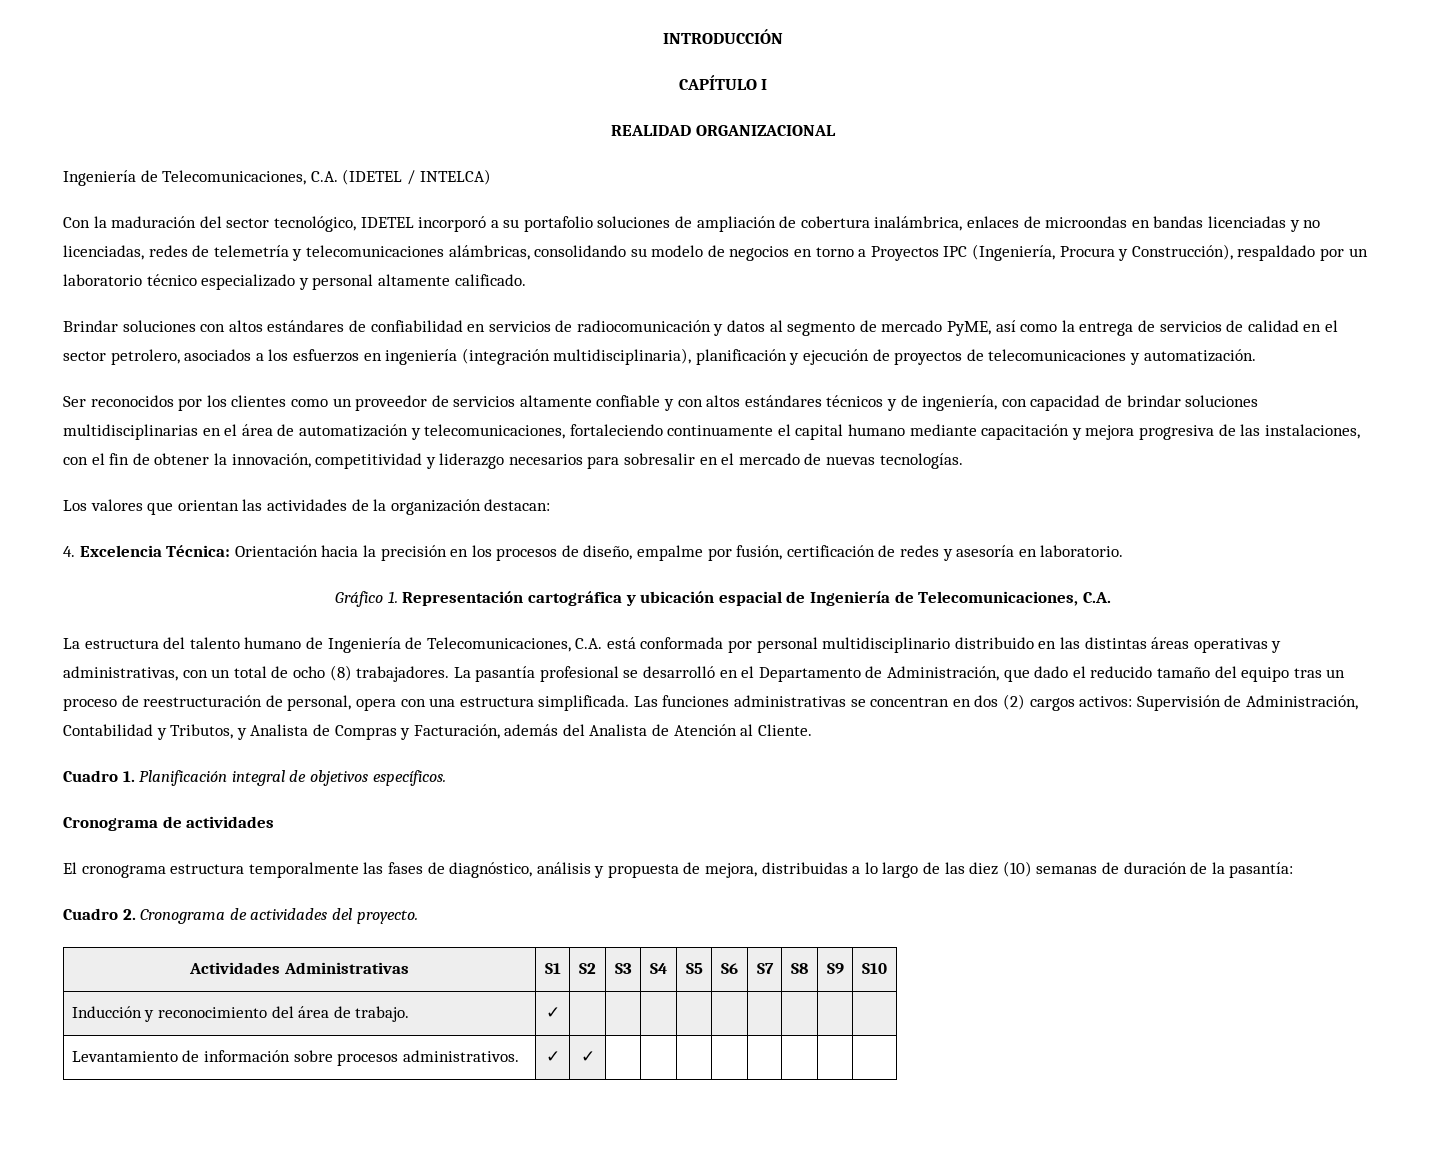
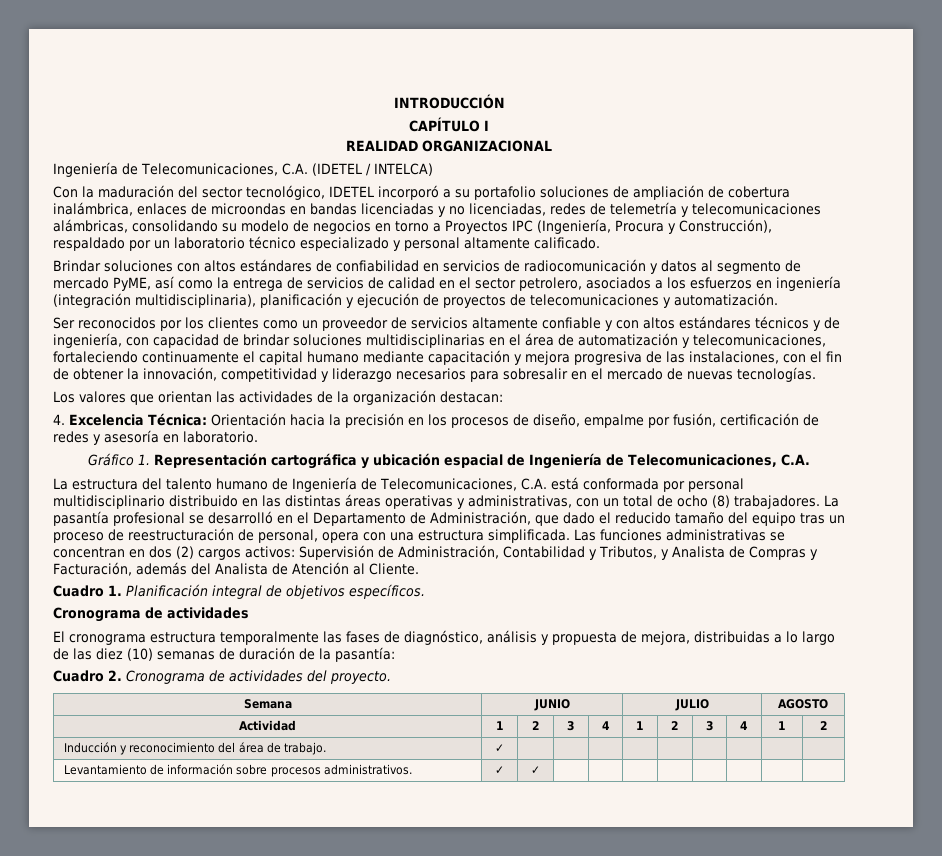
- Actividades Administrativas | S1 | S2 | S3 | S4 | S5 | S6 | S7 | S8 | S9 | S10
+ Semana | JUNIO | JULIO | AGOSTO
+ Actividad | 1 | 2 | 3 | 4 | 1 | 2 | 3 | 4 | 1 | 2

